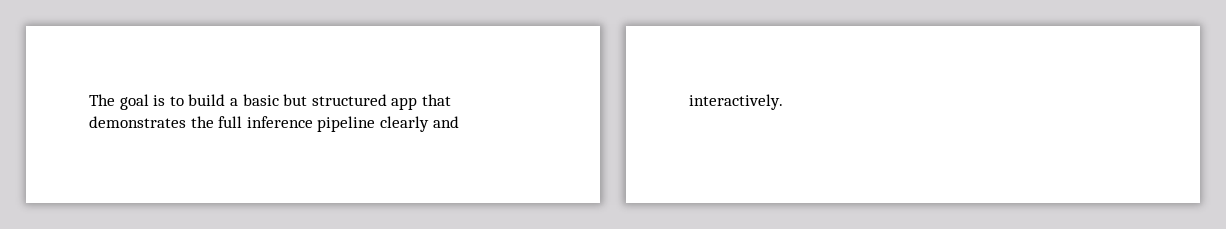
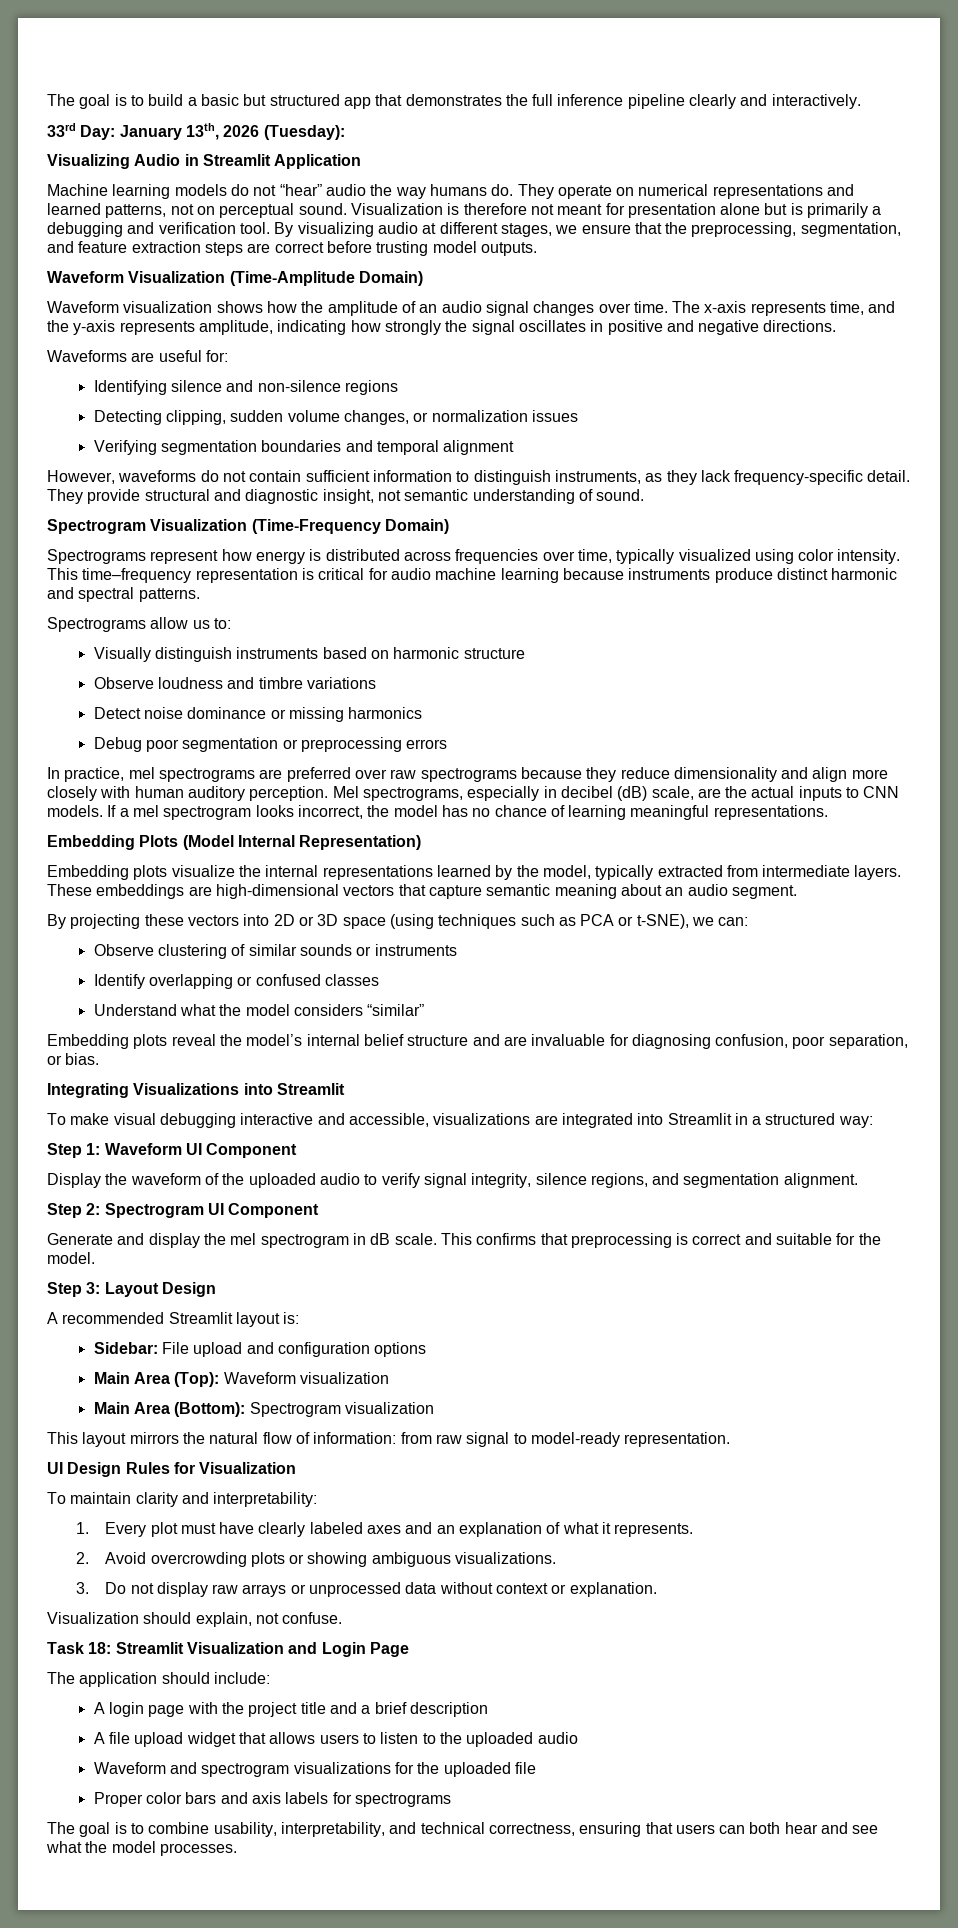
+ 33rd Day: January 13th, 2026 (Tuesday):
+ Visualizing Audio in Streamlit Application
+ Machine learning models do not “hear” audio the way humans do. They operate on numerical representations and learned patterns, not on perceptual sound. Visualization is therefore not meant for presentation alone but is primarily a debugging and verification tool. By visualizing audio at different stages, we ensure that the preprocessing, segmentation, and feature extraction steps are correct before trusting model outputs.
+ Waveform Visualization (Time-Amplitude Domain)
+ Waveform visualization shows how the amplitude of an audio signal changes over time. The x-axis represents time, and the y-axis represents amplitude, indicating how strongly the signal oscillates in positive and negative directions.
+ Waveforms are useful for:
+ Identifying silence and non-silence regions
+ Detecting clipping, sudden volume changes, or normalization issues
+ Verifying segmentation boundaries and temporal alignment
+ However, waveforms do not contain sufficient information to distinguish instruments, as they lack frequency-specific detail. They provide structural and diagnostic insight, not semantic understanding of sound.
+ Spectrogram Visualization (Time-Frequency Domain)
+ Spectrograms represent how energy is distributed across frequencies over time, typically visualized using color intensity. This time–frequency representation is critical for audio machine learning because instruments produce distinct harmonic and spectral patterns.
+ Spectrograms allow us to:
+ Visually distinguish instruments based on harmonic structure
+ Observe loudness and timbre variations
+ Detect noise dominance or missing harmonics
+ Debug poor segmentation or preprocessing errors
+ In practice, mel spectrograms are preferred over raw spectrograms because they reduce dimensionality and align more closely with human auditory perception. Mel spectrograms, especially in decibel (dB) scale, are the actual inputs to CNN models. If a mel spectrogram looks incorrect, the model has no chance of learning meaningful representations.
+ Embedding Plots (Model Internal Representation)
+ Embedding plots visualize the internal representations learned by the model, typically extracted from intermediate layers. These embeddings are high-dimensional vectors that capture semantic meaning about an audio segment.
+ By projecting these vectors into 2D or 3D space (using techniques such as PCA or t-SNE), we can:
+ Observe clustering of similar sounds or instruments
+ Identify overlapping or confused classes
+ Understand what the model considers “similar”
+ Embedding plots reveal the model’s internal belief structure and are invaluable for diagnosing confusion, poor separation, or bias.
+ Integrating Visualizations into Streamlit
+ To make visual debugging interactive and accessible, visualizations are integrated into Streamlit in a structured way:
+ Step 1: Waveform UI Component
+ Display the waveform of the uploaded audio to verify signal integrity, silence regions, and segmentation alignment.
+ Step 2: Spectrogram UI Component
+ Generate and display the mel spectrogram in dB scale. This confirms that preprocessing is correct and suitable for the model.
+ Step 3: Layout Design
+ A recommended Streamlit layout is:
+ Sidebar: File upload and configuration options
+ Main Area (Top): Waveform visualization
+ Main Area (Bottom): Spectrogram visualization
+ This layout mirrors the natural flow of information: from raw signal to model-ready representation.
+ UI Design Rules for Visualization
+ To maintain clarity and interpretability:
+ 1. Every plot must have clearly labeled axes and an explanation of what it represents.
+ 2. Avoid overcrowding plots or showing ambiguous visualizations.
+ 3. Do not display raw arrays or unprocessed data without context or explanation.
+ Visualization should explain, not confuse.
+ Task 18: Streamlit Visualization and Login Page
+ The application should include:
+ A login page with the project title and a brief description
+ A file upload widget that allows users to listen to the uploaded audio
+ Waveform and spectrogram visualizations for the uploaded file
+ Proper color bars and axis labels for spectrograms
+ The goal is to combine usability, interpretability, and technical correctness, ensuring that users can both hear and see what the model processes.

